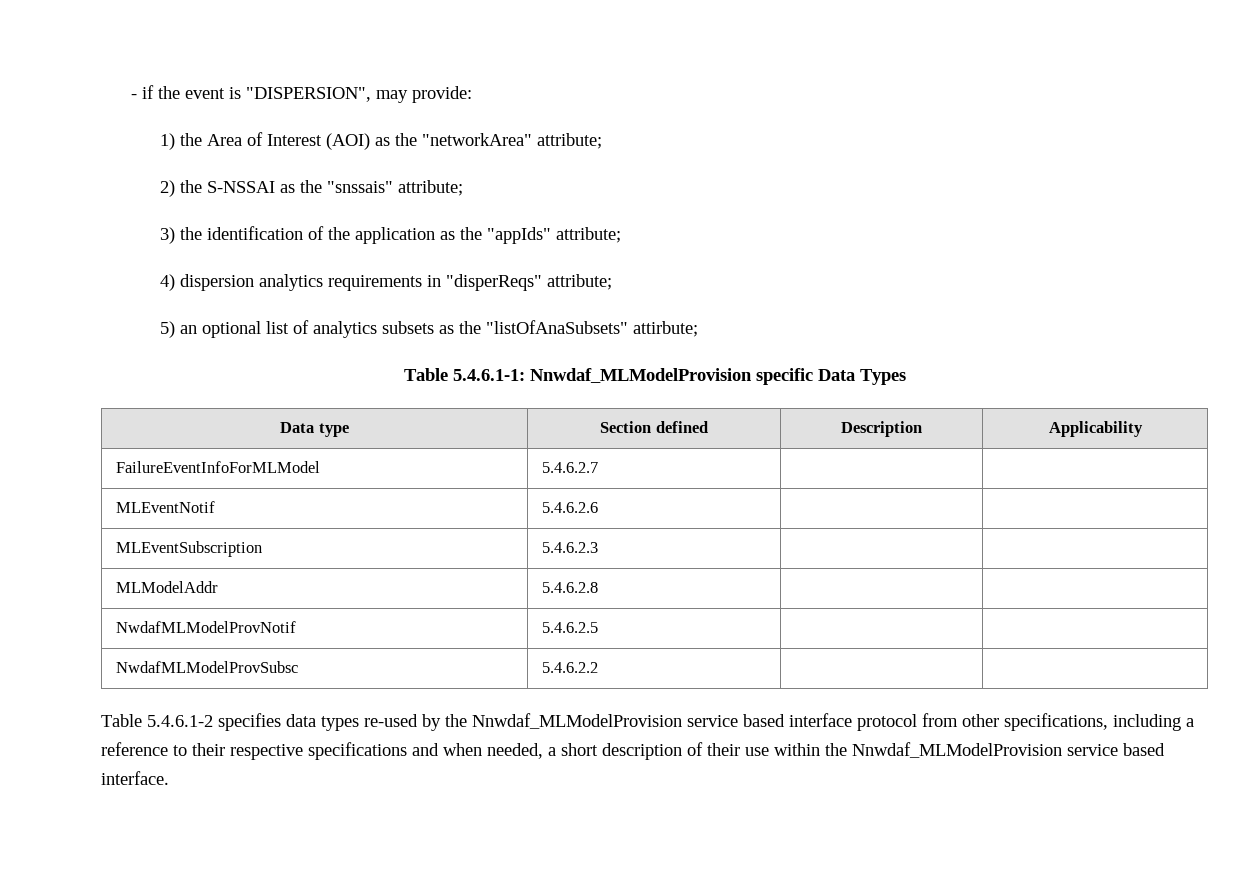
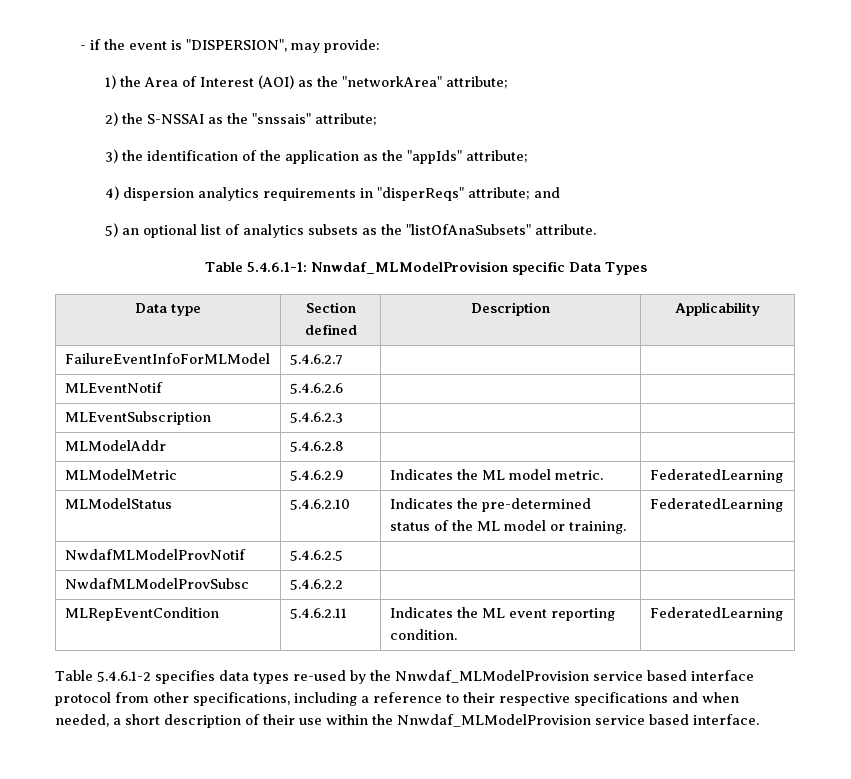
- 4) dispersion analytics requirements in "disperReqs" attribute;
+ 4) dispersion analytics requirements in "disperReqs" attribute; and
- 5) an optional list of analytics subsets as the "listOfAnaSubsets" attirbute;
+ 5) an optional list of analytics subsets as the "listOfAnaSubsets" attribute.
+ MLModelMetric | 5.4.6.2.9 | Indicates the ML model metric. | FederatedLearning
+ MLModelStatus | 5.4.6.2.10 | Indicates the pre-determined status of the ML model or training. | FederatedLearning
  NwdafMLModelProvNotif | 5.4.6.2.5 | |
  NwdafMLModelProvSubsc | 5.4.6.2.2 | |
+ MLRepEventCondition | 5.4.6.2.11 | Indicates the ML event reporting condition. | FederatedLearning

